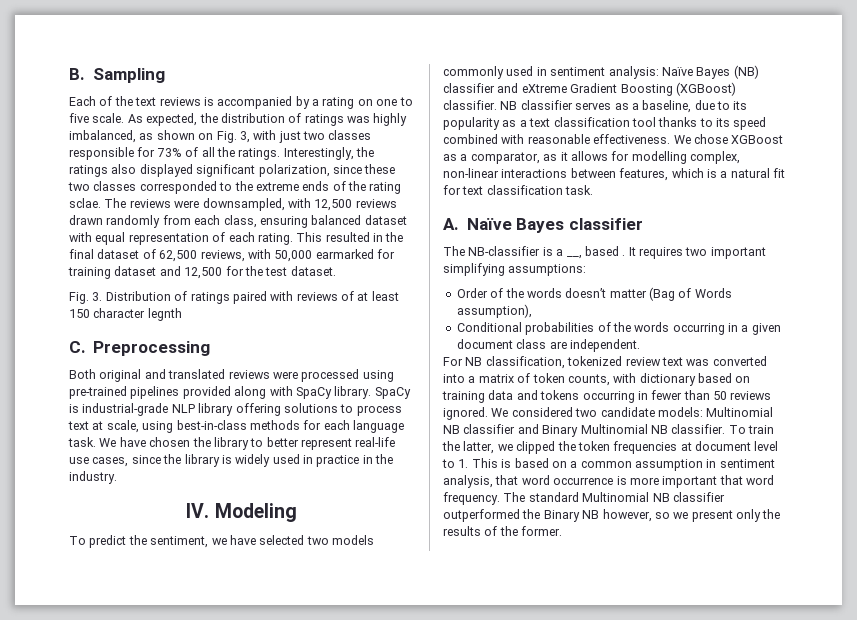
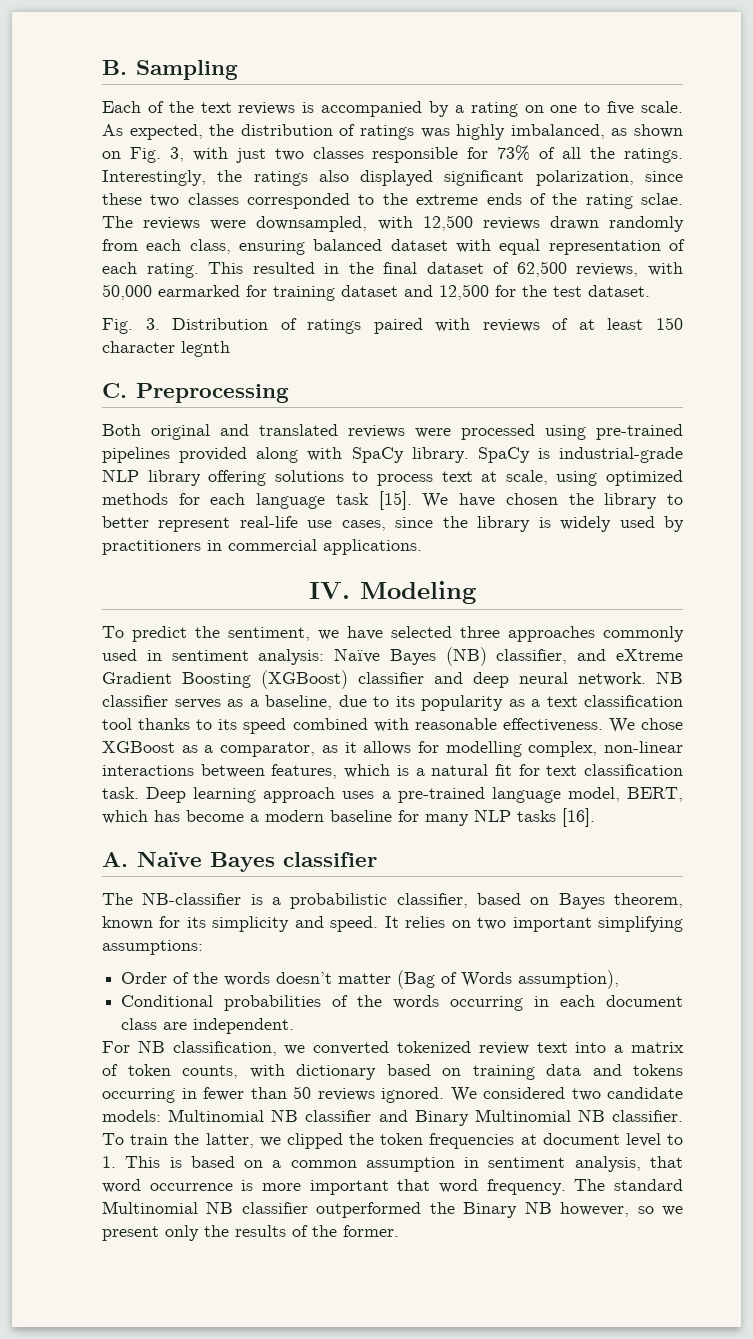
- SpaCy is industrial-grade NLP library offering solutions to process text at scale, using best-in-class methods for each language task.
+ SpaCy is industrial-grade NLP library offering solutions to process text at scale, using optimized methods for each language task [15].
- We have chosen the library to better represent real-life use cases, since the library is widely used in practice in the industry.
+ We have chosen the library to better represent real-life use cases, since the library is widely used by practitioners in commercial applications.
- To predict the sentiment, we have selected two models commonly used in sentiment analysis: Naïve Bayes (NB) classifier and eXtreme Gradient Boosting (XGBoost) classifier.
+ To predict the sentiment, we have selected three approaches commonly used in sentiment analysis: Naïve Bayes (NB) classifier, and eXtreme Gradient Boosting (XGBoost) classifier and deep neural network.
+ Deep learning approach uses a pre-trained language model, BERT, which has become a modern baseline for many NLP tasks [16].
- The NB-classifier is a __, based . It requires two important simplifying assumptions:
+ The NB-classifier is a probabilistic classifier, based on Bayes theorem, known for its simplicity and speed. It relies on two important simplifying assumptions:
- Conditional probabilities of the words occurring in a given document class are independent.
+ Conditional probabilities of the words occurring in each document class are independent.
- For NB classification, tokenized review text was converted into a matrix of token counts, with dictionary based on training data and tokens occurring in fewer than 50 reviews ignored.
+ For NB classification, we converted tokenized review text into a matrix of token counts, with dictionary based on training data and tokens occurring in fewer than 50 reviews ignored.

